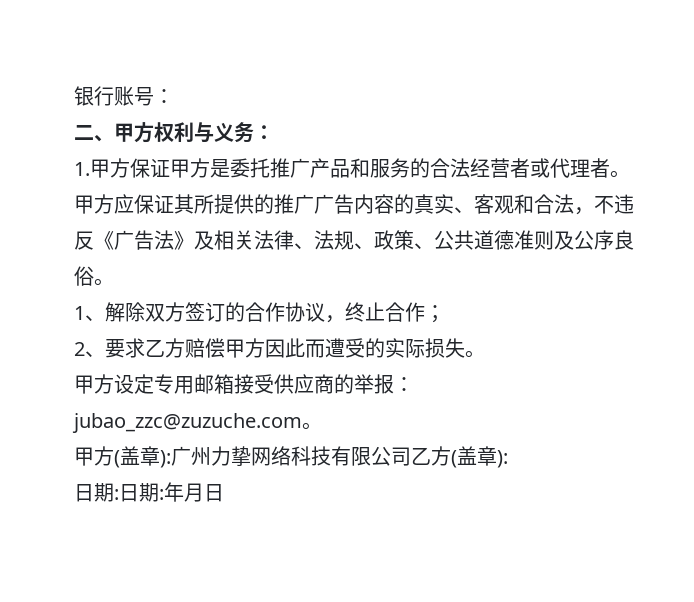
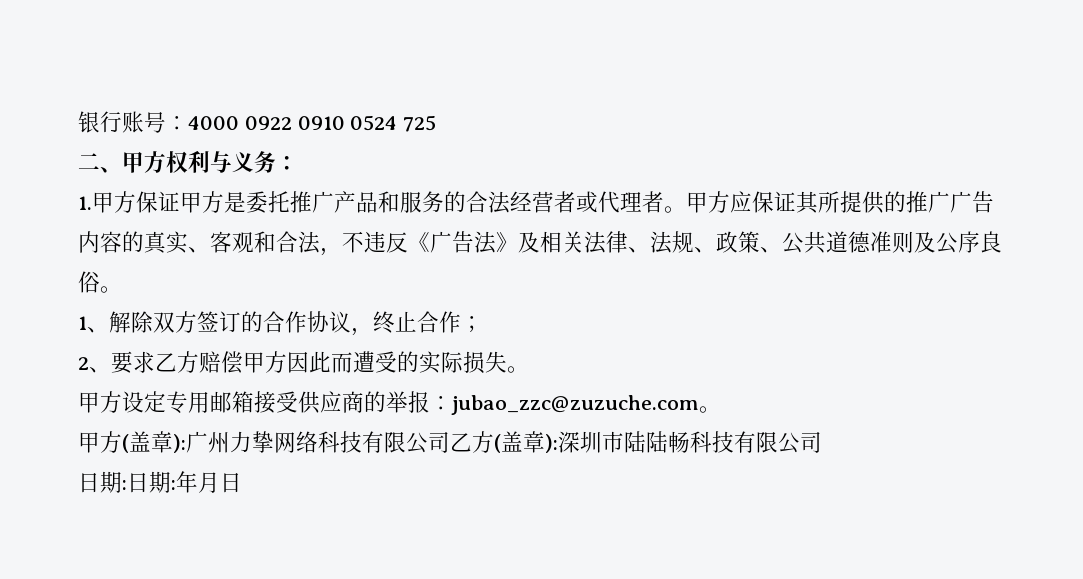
- 银行账号：
+ 银行账号：4000 0922 0910 0524 725
- 甲方(盖章):广州力挚网络科技有限公司乙方(盖章):
+ 甲方(盖章):广州力挚网络科技有限公司乙方(盖章):深圳市陆陆畅科技有限公司

